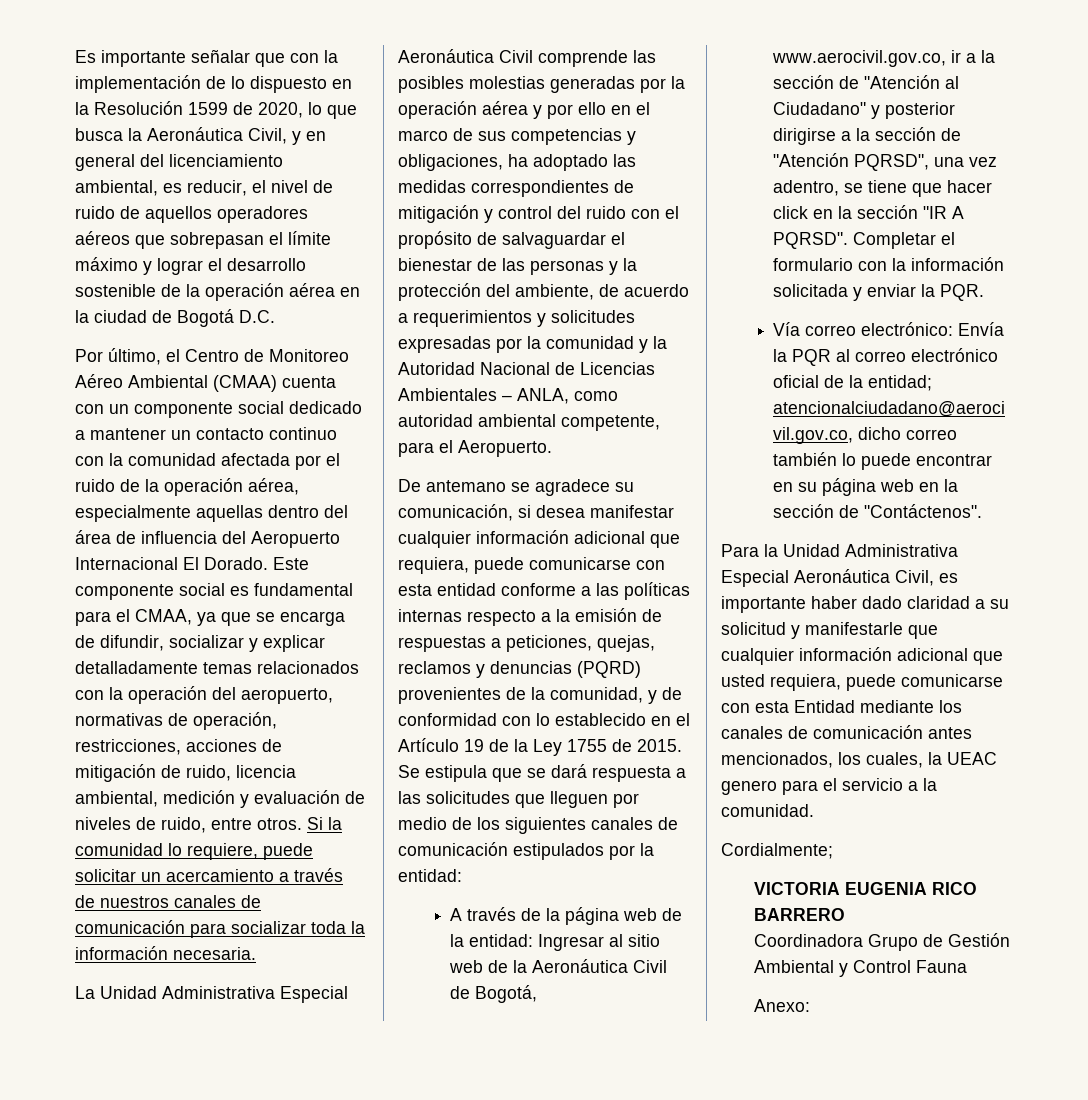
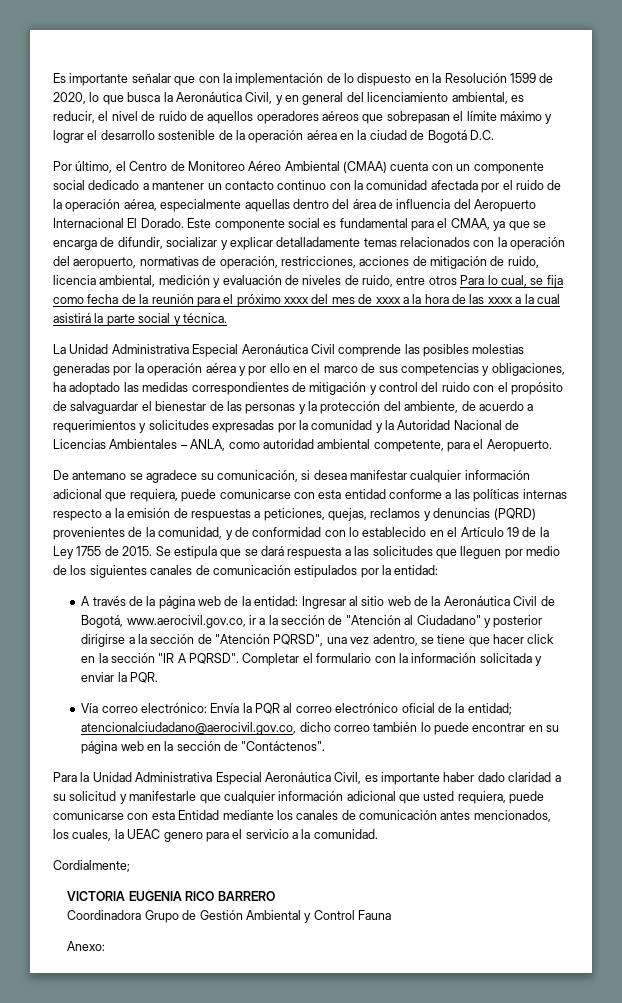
- Este componente social es fundamental para el CMAA, ya que se encarga de difundir, socializar y explicar detalladamente temas relacionados con la operación del aeropuerto, normativas de operación, restricciones, acciones de mitigación de ruido, licencia ambiental, medición y evaluación de niveles de ruido, entre otros. Si la comunidad lo requiere, puede solicitar un acercamiento a través de nuestros canales de comunicación para socializar toda la información necesaria.
+ Este componente social es fundamental para el CMAA, ya que se encarga de difundir, socializar y explicar detalladamente temas relacionados con la operación del aeropuerto, normativas de operación, restricciones, acciones de mitigación de ruido, licencia ambiental, medición y evaluación de niveles de ruido, entre otros Para lo cual, se fija como fecha de la reunión para el próximo xxxx del mes de xxxx a la hora de las xxxx a la cual asistirá la parte social y técnica.

